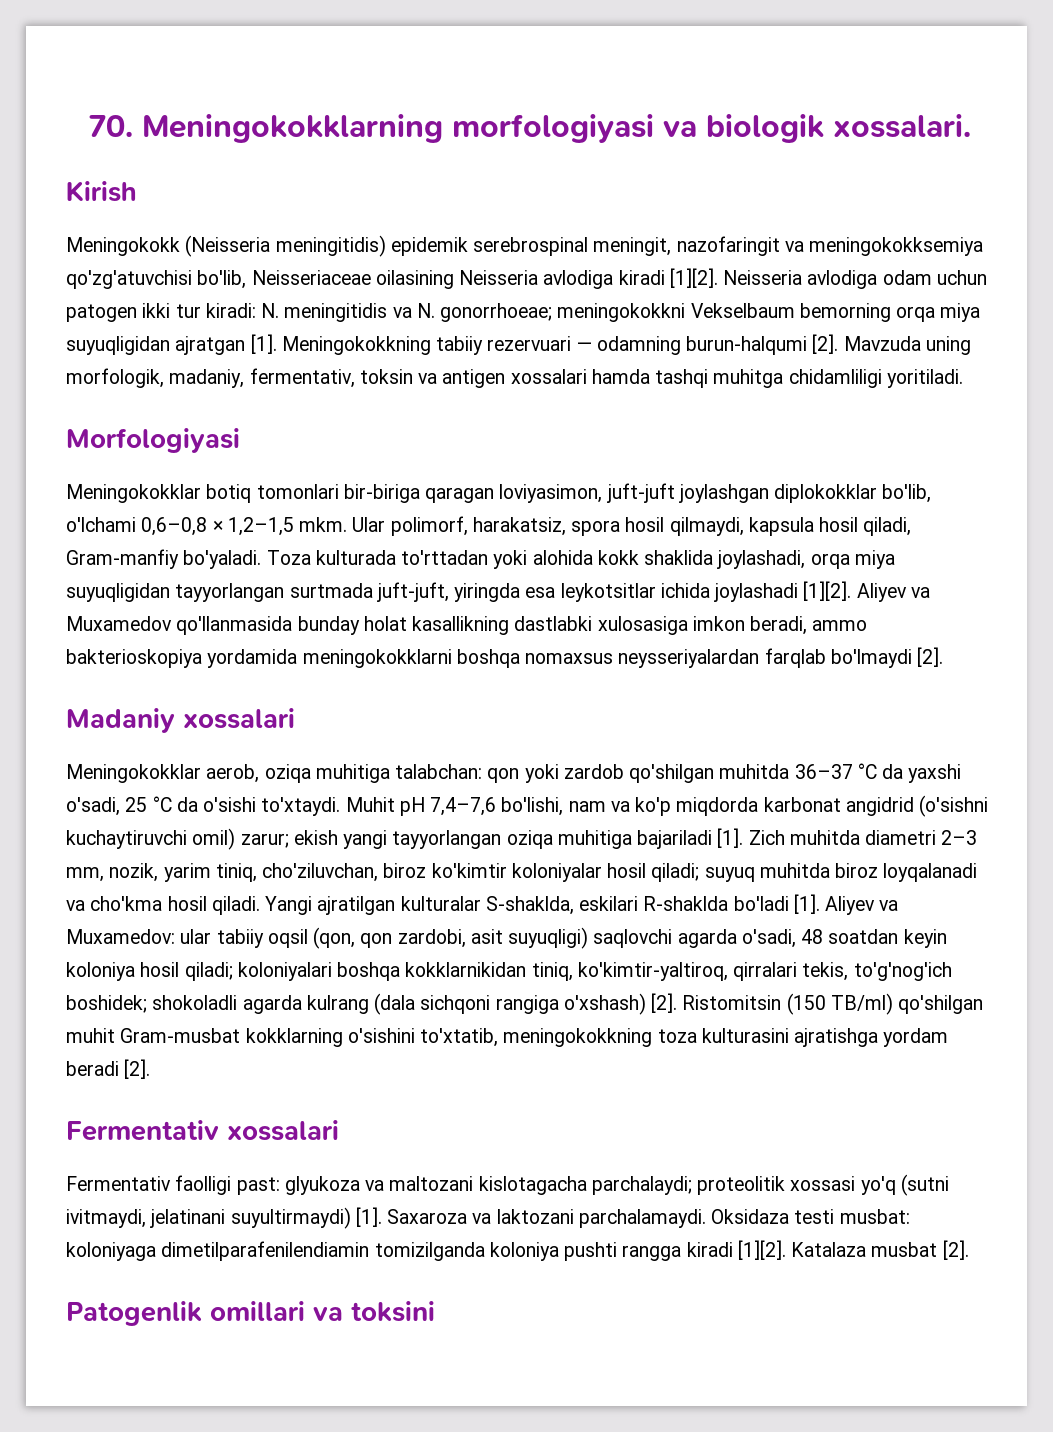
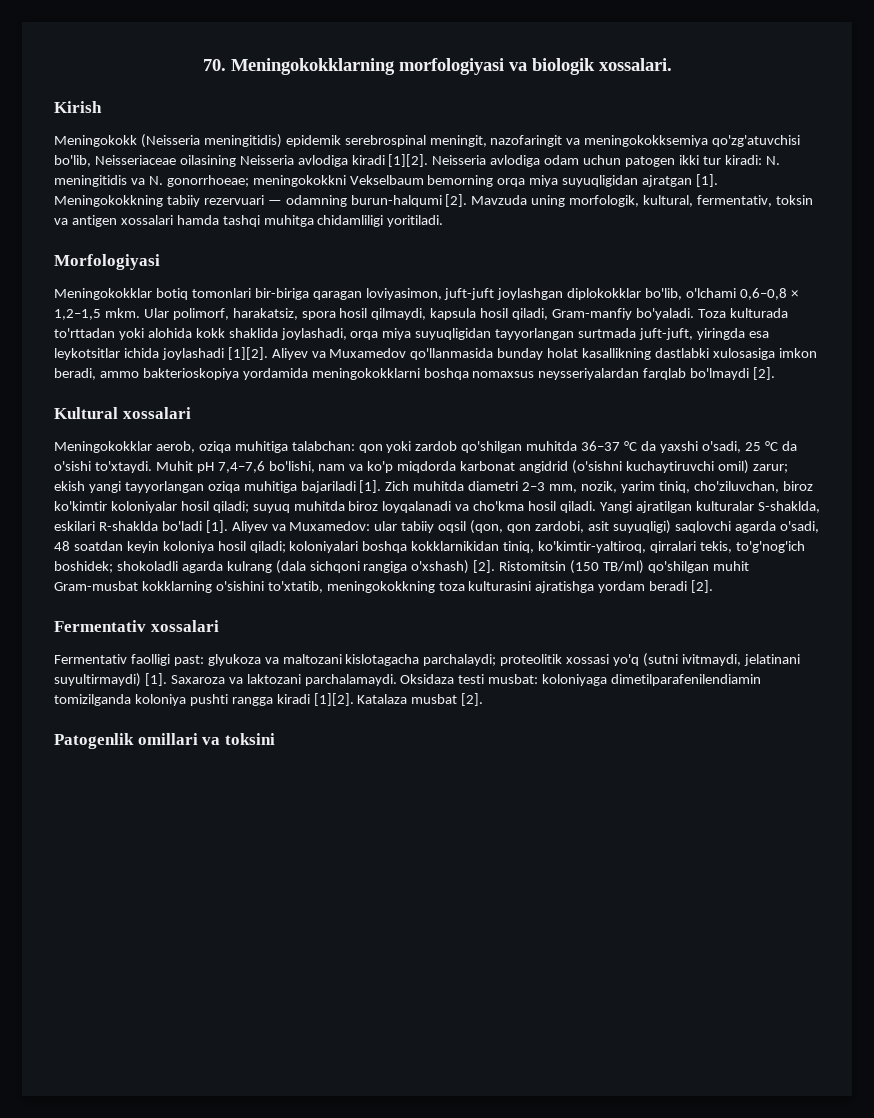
- Mavzuda uning morfologik, madaniy, fermentativ, toksin va antigen xossalari hamda tashqi muhitga chidamliligi yoritiladi.
+ Mavzuda uning morfologik, kultural, fermentativ, toksin va antigen xossalari hamda tashqi muhitga chidamliligi yoritiladi.
- Madaniy xossalari
+ Kultural xossalari

